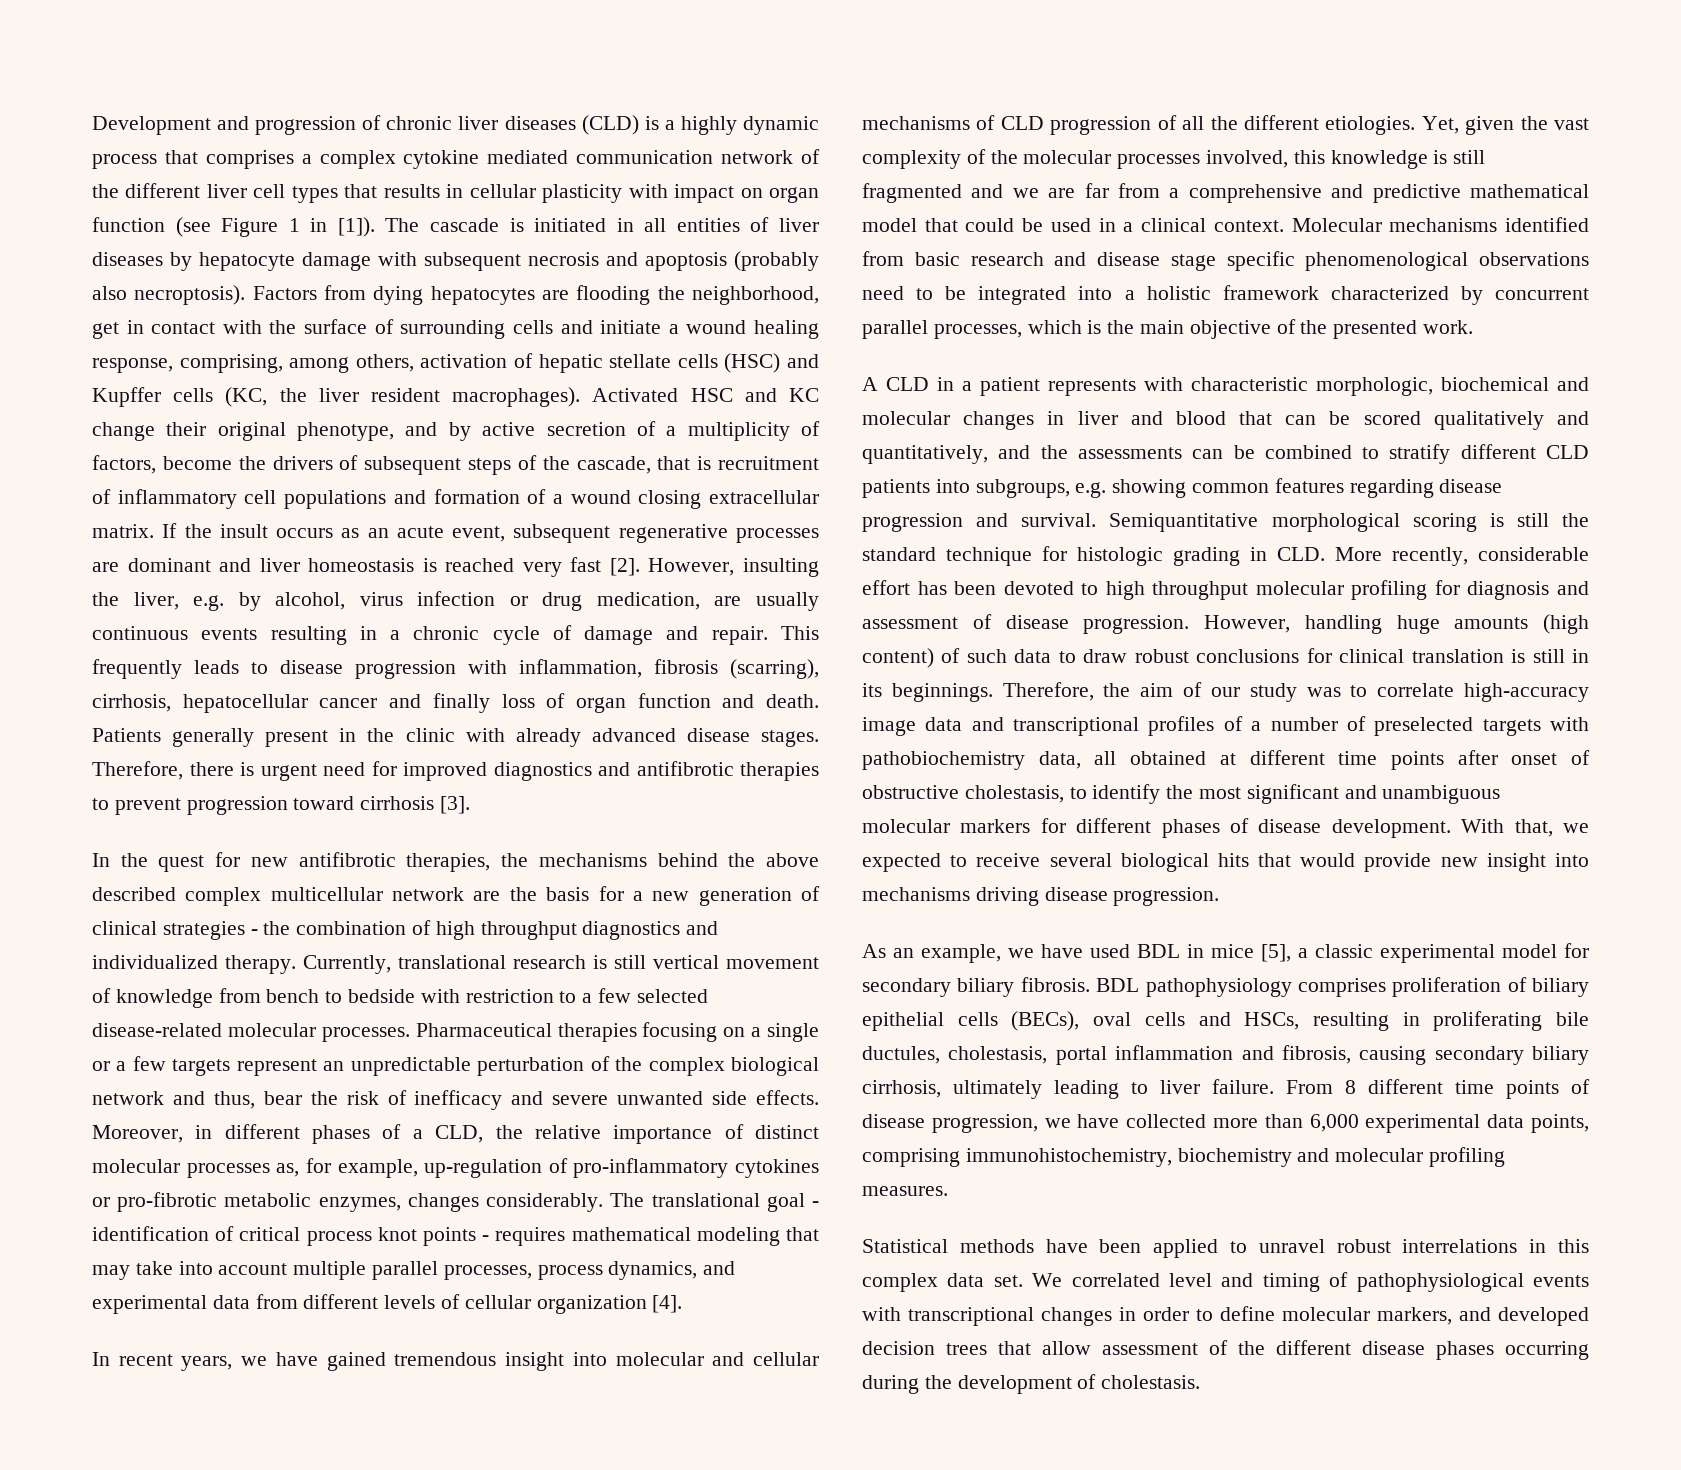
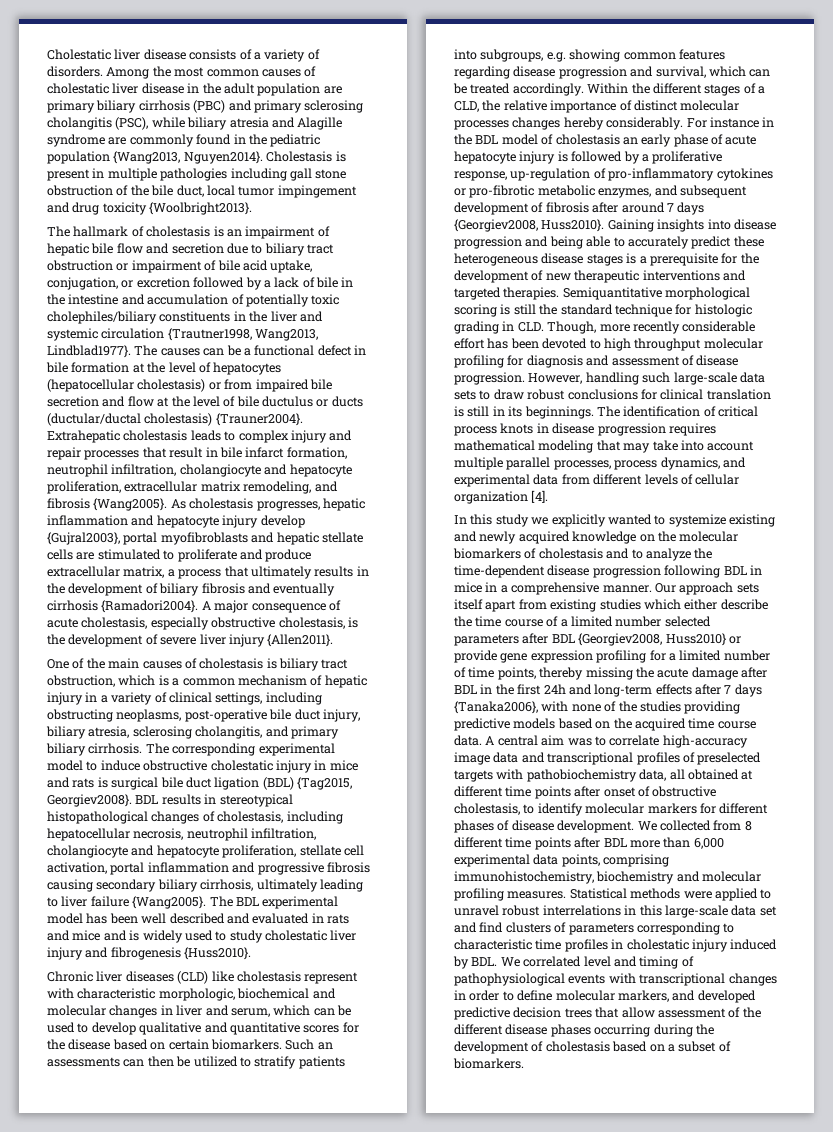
- Development and progression of chronic liver diseases (CLD) is a highly dynamic process that comprises a complex cytokine mediated communication network of the different liver cell types that results in cellular plasticity with impact on organ function (see Figure 1 in [1]). The cascade is initiated in all entities of liver diseases by hepatocyte damage with subsequent necrosis and apoptosis (probably also necroptosis). Factors from dying hepatocytes are flooding the neighborhood, get in contact with the surface of surrounding cells and initiate a wound healing response, comprising, among others, activation of hepatic stellate cells (HSC) and Kupffer cells (KC, the liver resident macrophages). Activated HSC and KC change their original phenotype, and by active secretion of a multiplicity of factors, become the drivers of subsequent steps of the cascade, that is recruitment of inflammatory cell populations and formation of a wound closing extracellular matrix. If the insult occurs as an acute event, subsequent regenerative processes are dominant and liver homeostasis is reached very fast [2]. However, insulting the liver, e.g. by alcohol, virus infection or drug medication, are usually continuous events resulting in a chronic cycle of damage and repair. This frequently leads to disease progression with inflammation, fibrosis (scarring), cirrhosis, hepatocellular cancer and finally loss of organ function and death. Patients generally present in the clinic with already advanced disease stages. Therefore, there is urgent need for improved diagnostics and antifibrotic therapies to prevent progression toward cirrhosis [3].
- In the quest for new antifibrotic therapies, the mechanisms behind the above described complex multicellular network are the basis for a new generation of clinical strategies - the combination of high throughput diagnostics and individualized therapy. Currently, translational research is still vertical movement of knowledge from bench to bedside with restriction to a few selected disease-related molecular processes. Pharmaceutical therapies focusing on a single or a few targets represent an unpredictable perturbation of the complex biological network and thus, bear the risk of inefficacy and severe unwanted side effects. Moreover, in different phases of a CLD, the relative importance of distinct molecular processes as, for example, up-regulation of pro-inflammatory cytokines or pro-fibrotic metabolic enzymes, changes considerably. The translational goal - identification of critical process knot points - requires mathematical modeling that may take into account multiple parallel processes, process dynamics, and experimental data from different levels of cellular organization [4].
+ Cholestatic liver disease consists of a variety of disorders. Among the most common causes of cholestatic liver disease in the adult population are primary biliary cirrhosis (PBC) and primary sclerosing cholangitis (PSC), while biliary atresia and Alagille syndrome are commonly found in the pediatric population {Wang2013, Nguyen2014}. Cholestasis is present in multiple pathologies including gall stone obstruction of the bile duct, local tumor impingement and drug toxicity {Woolbright2013}.
+ The hallmark of cholestasis is an impairment of hepatic bile flow and secretion due to biliary tract obstruction or impairment of bile acid uptake, conjugation, or excretion followed by a lack of bile in the intestine and accumulation of potentially toxic cholephiles/biliary constituents in the liver and systemic circulation {Trautner1998, Wang2013, Lindblad1977}. The causes can be a functional defect in bile formation at the level of hepatocytes (hepatocellular cholestasis) or from impaired bile secretion and flow at the level of bile ductulus or ducts (ductular/ductal cholestasis) {Trauner2004}. Extrahepatic cholestasis leads to complex injury and repair processes that result in bile infarct formation, neutrophil infiltration, cholangiocyte and hepatocyte proliferation, extracellular matrix remodeling, and fibrosis {Wang2005}. As cholestasis progresses, hepatic inflammation and hepatocyte injury develop {Gujral2003}, portal myofibroblasts and hepatic stellate cells are stimulated to proliferate and produce extracellular matrix, a process that ultimately results in the development of biliary fibrosis and eventually cirrhosis {Ramadori2004}. A major consequence of acute cholestasis, especially obstructive cholestasis, is the development of severe liver injury {Allen2011}.
+ One of the main causes of cholestasis is biliary tract obstruction, which is a common mechanism of hepatic injury in a variety of clinical settings, including obstructing neoplasms, post-operative bile duct injury, biliary atresia, sclerosing cholangitis, and primary biliary cirrhosis. The corresponding experimental model to induce obstructive cholestatic injury in mice and rats is surgical bile duct ligation (BDL) {Tag2015, Georgiev2008}. BDL results in stereotypical histopathological changes of cholestasis, including hepatocellular necrosis, neutrophil infiltration, cholangiocyte and hepatocyte proliferation, stellate cell activation, portal inflammation and progressive fibrosis causing secondary biliary cirrhosis, ultimately leading to liver failure {Wang2005}. The BDL experimental model has been well described and evaluated in rats and mice and is widely used to study cholestatic liver injury and fibrogenesis {Huss2010}.
+ Chronic liver diseases (CLD) like cholestasis represent with characteristic morphologic, biochemical and molecular changes in liver and serum, which can be used to develop qualitative and quantitative scores for the disease based on certain biomarkers. Such an assessments can then be utilized to stratify patients into subgroups, e.g. showing common features regarding disease progression and survival, which can be treated accordingly. Within the different stages of a CLD, the relative importance of distinct molecular processes changes hereby considerably. For instance in the BDL model of cholestasis an early phase of acute hepatocyte injury is followed by a proliferative response, up-regulation of pro-inflammatory cytokines or pro-fibrotic metabolic enzymes, and subsequent development of fibrosis after around 7 days {Georgiev2008, Huss2010}. Gaining insights into disease progression and being able to accurately predict these heterogeneous disease stages is a prerequisite for the development of new therapeutic interventions and targeted therapies. Semiquantitative morphological scoring is still the standard technique for histologic grading in CLD. Though, more recently considerable effort has been devoted to high throughput molecular profiling for diagnosis and assessment of disease progression. However, handling such large-scale data sets to draw robust conclusions for clinical translation is still in its beginnings. The identification of critical process knots in disease progression requires mathematical modeling that may take into account multiple parallel processes, process dynamics, and experimental data from different levels of cellular organization [4].
- In recent years, we have gained tremendous insight into molecular and cellular mechanisms of CLD progression of all the different etiologies. Yet, given the vast complexity of the molecular processes involved, this knowledge is still fragmented and we are far from a comprehensive and predictive mathematical model that could be used in a clinical context. Molecular mechanisms identified from basic research and disease stage specific phenomenological observations need to be integrated into a holistic framework characterized by concurrent parallel processes, which is the main objective of the presented work.
- A CLD in a patient represents with characteristic morphologic, biochemical and molecular changes in liver and blood that can be scored qualitatively and quantitatively, and the assessments can be combined to stratify different CLD patients into subgroups, e.g. showing common features regarding disease progression and survival. Semiquantitative morphological scoring is still the standard technique for histologic grading in CLD. More recently, considerable effort has been devoted to high throughput molecular profiling for diagnosis and assessment of disease progression. However, handling huge amounts (high content) of such data to draw robust conclusions for clinical translation is still in its beginnings. Therefore, the aim of our study was to correlate high-accuracy image data and transcriptional profiles of a number of preselected targets with pathobiochemistry data, all obtained at different time points after onset of obstructive cholestasis, to identify the most significant and unambiguous molecular markers for different phases of disease development.
+ In this study we explicitly wanted to systemize existing and newly acquired knowledge on the molecular biomarkers of cholestasis and to analyze the time-dependent disease progression following BDL in mice in a comprehensive manner. Our approach sets itself apart from existing studies which either describe the time course of a limited number selected parameters after BDL {Georgiev2008, Huss2010} or provide gene expression profiling for a limited number of time points, thereby missing the acute damage after BDL in the first 24h and long-term effects after 7 days {Tanaka2006}, with none of the studies providing predictive models based on the acquired time course data. A central aim was to correlate high-accuracy image data and transcriptional profiles of preselected targets with pathobiochemistry data, all obtained at different time points after onset of obstructive cholestasis, to identify molecular markers for different phases of disease development.
- With that, we expected to receive several biological hits that would provide new insight into mechanisms driving disease progression.
- As an example, we have used BDL in mice [5], a classic experimental model for secondary biliary fibrosis. BDL pathophysiology comprises proliferation of biliary epithelial cells (BECs), oval cells and HSCs, resulting in proliferating bile ductules, cholestasis, portal inflammation and fibrosis, causing secondary biliary cirrhosis, ultimately leading to liver failure. From 8 different time points of disease progression, we have collected more than 6,000 experimental data points, comprising immunohistochemistry, biochemistry and molecular profiling measures.
- Statistical methods have been applied to unravel robust interrelations in this complex data set. We correlated level and timing of pathophysiological events with transcriptional changes in order to define molecular markers, and developed decision trees that allow assessment of the different disease phases occurring during the development of cholestasis.
+ We collected from 8 different time points after BDL more than 6,000 experimental data points, comprising immunohistochemistry, biochemistry and molecular profiling measures. Statistical methods were applied to unravel robust interrelations in this large-scale data set and find clusters of parameters corresponding to characteristic time profiles in cholestatic injury induced by BDL. We correlated level and timing of pathophysiological events with transcriptional changes in order to define molecular markers, and developed predictive decision trees that allow assessment of the different disease phases occurring during the development of cholestasis based on a subset of biomarkers.

